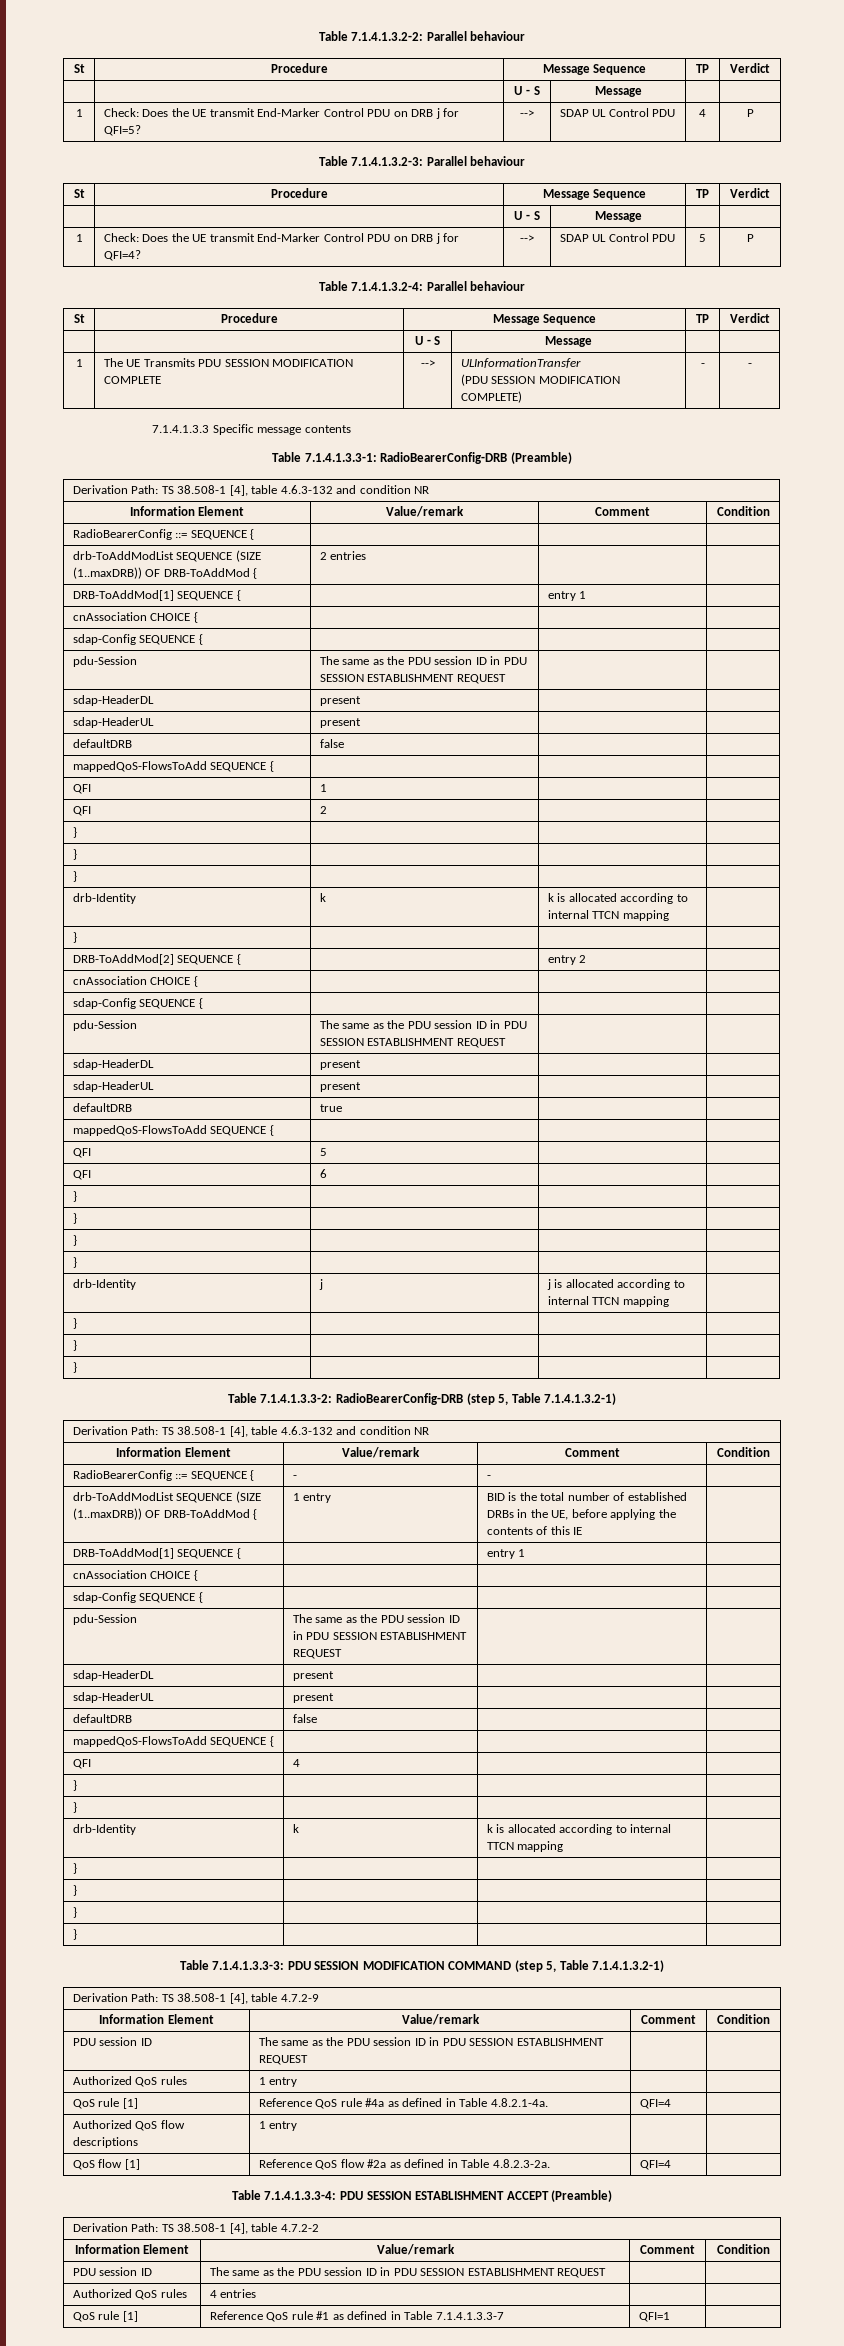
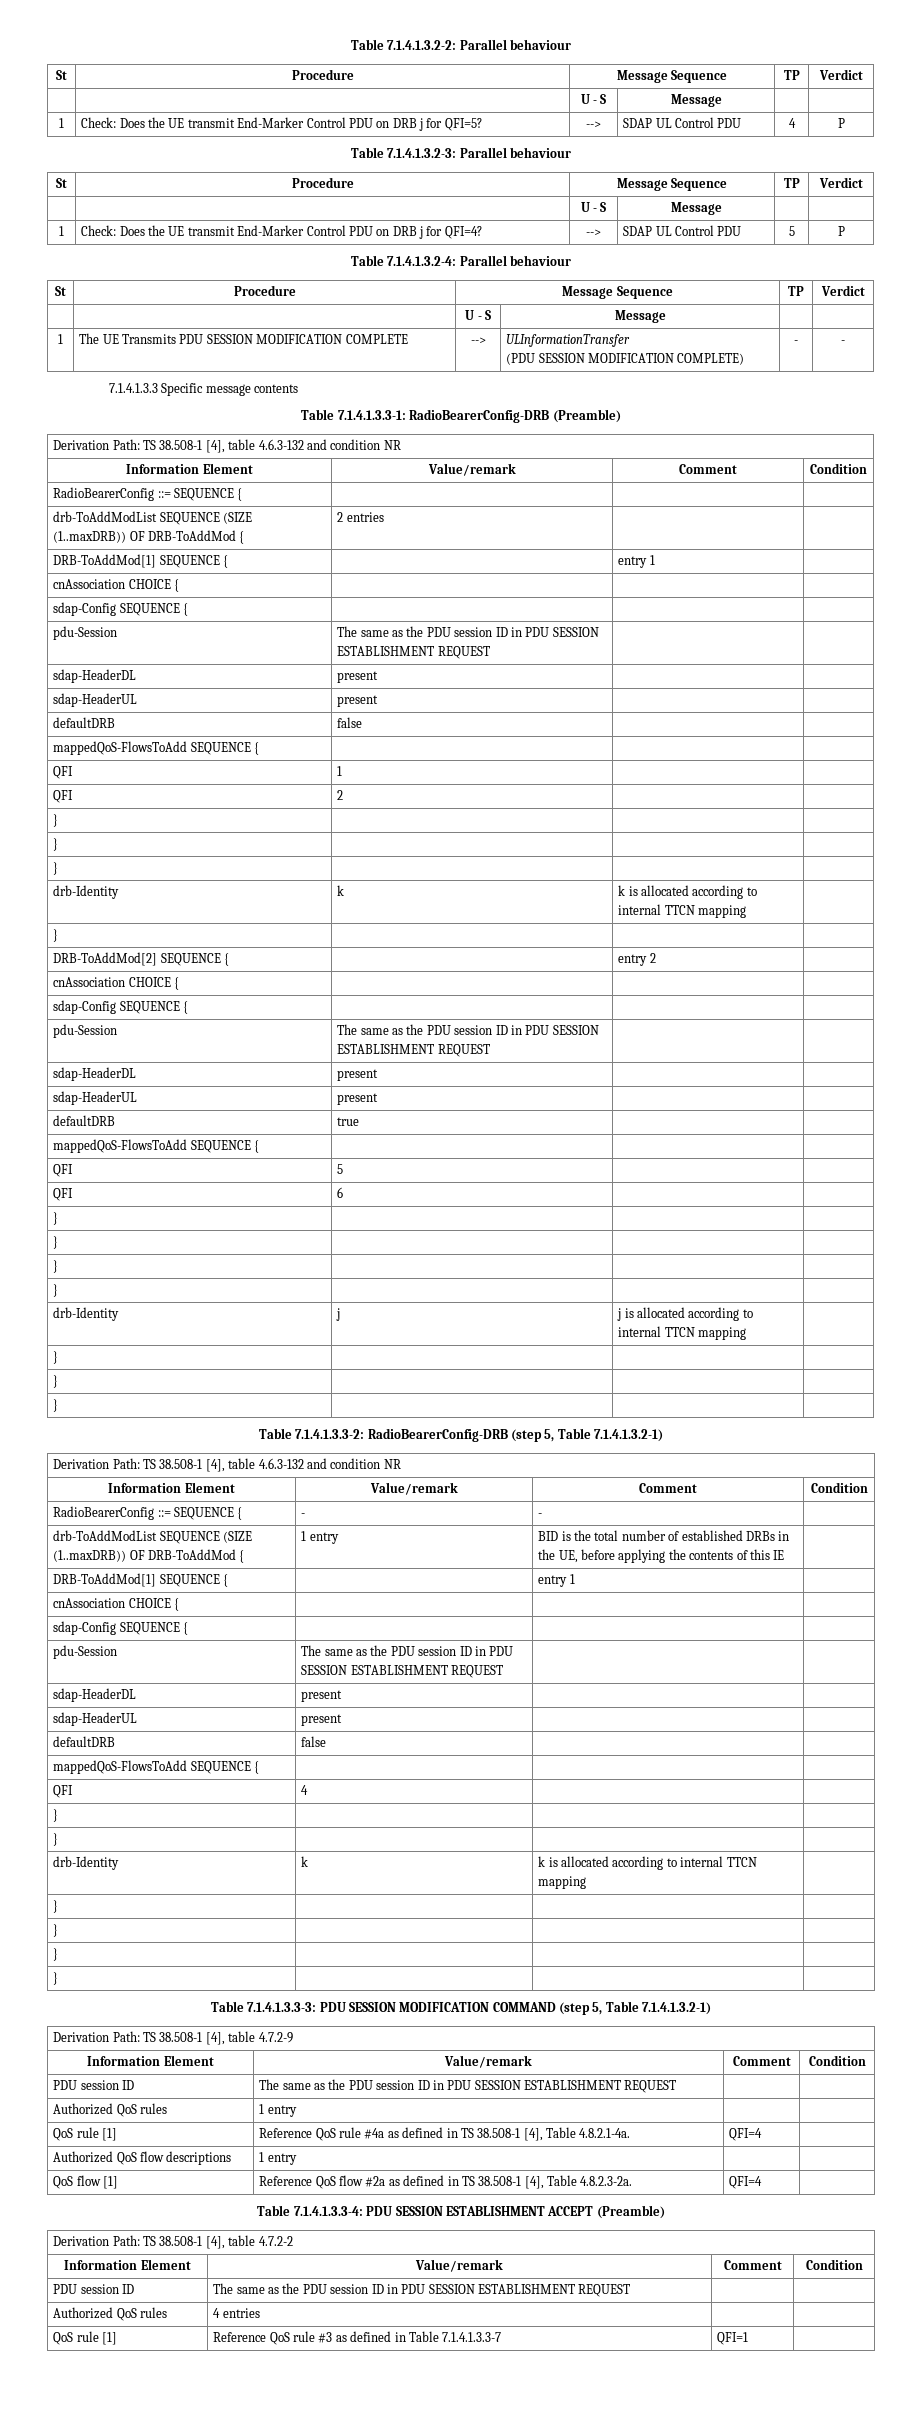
- QoS rule [1] | Reference QoS rule #4a as defined in Table 4.8.2.1-4a. | QFI=4 |
+ QoS rule [1] | Reference QoS rule #4a as defined in TS 38.508-1 [4], Table 4.8.2.1-4a. | QFI=4 |
- QoS flow [1] | Reference QoS flow #2a as defined in Table 4.8.2.3-2a. | QFI=4 |
+ QoS flow [1] | Reference QoS flow #2a as defined in TS 38.508-1 [4], Table 4.8.2.3-2a. | QFI=4 |
- QoS rule [1] | Reference QoS rule #1 as defined in Table 7.1.4.1.3.3-7 | QFI=1 |
+ QoS rule [1] | Reference QoS rule #3 as defined in Table 7.1.4.1.3.3-7 | QFI=1 |

